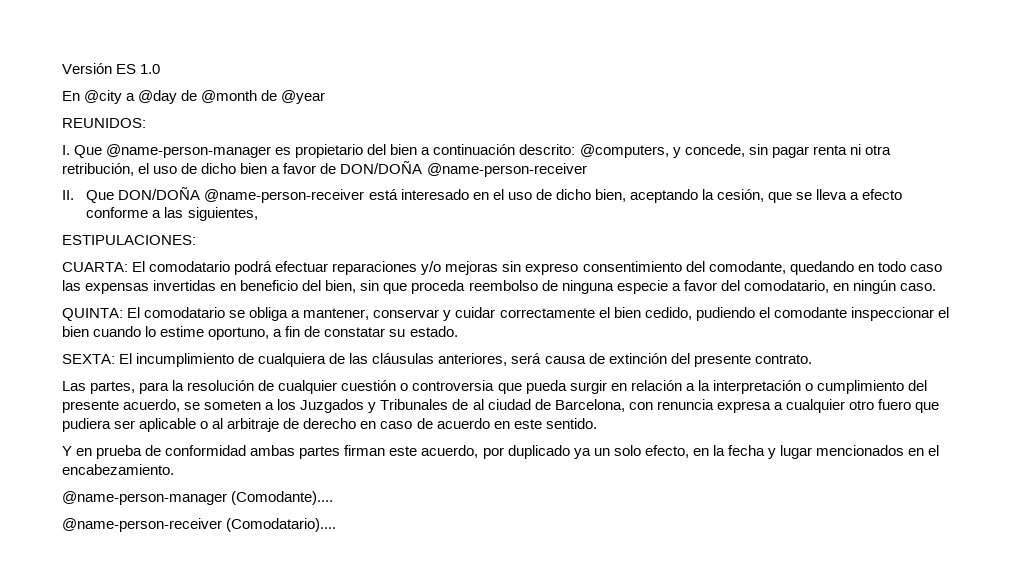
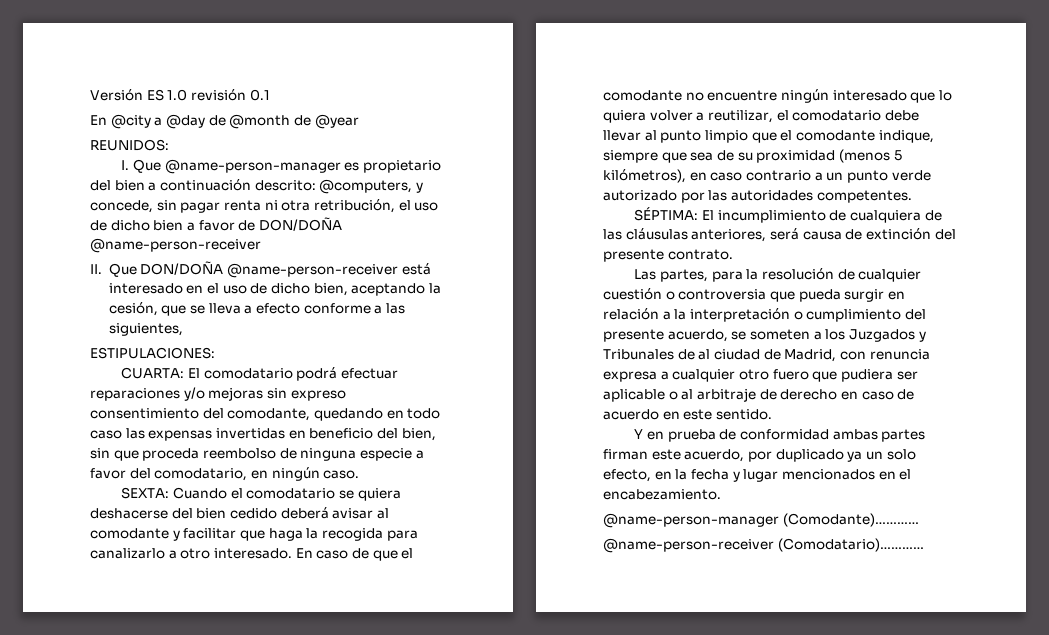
- Versión ES 1.0
+ Versión ES 1.0 revisión 0.1
- QUINTA: El comodatario se obliga a mantener, conservar y cuidar correctamente el bien cedido, pudiendo el comodante inspeccionar el bien cuando lo estime oportuno, a fin de constatar su estado.
- SEXTA: El incumplimiento de cualquiera de las cláusulas anteriores, será causa de extinción del presente contrato.
+ SEXTA: Cuando el comodatario se quiera deshacerse del bien cedido deberá avisar al comodante y facilitar que haga la recogida para canalizarlo a otro interesado. En caso de que el comodante no encuentre ningún interesado que lo quiera volver a reutilizar, el comodatario debe llevar al punto limpio que el comodante indique, siempre que sea de su proximidad (menos 5 kilómetros), en caso contrario a un punto verde autorizado por las autoridades competentes.
+ SÉPTIMA: El incumplimiento de cualquiera de las cláusulas anteriores, será causa de extinción del presente contrato.
- Las partes, para la resolución de cualquier cuestión o controversia que pueda surgir en relación a la interpretación o cumplimiento del presente acuerdo, se someten a los Juzgados y Tribunales de al ciudad de Barcelona, con renuncia expresa a cualquier otro fuero que pudiera ser aplicable o al arbitraje de derecho en caso de acuerdo en este sentido.
+ Las partes, para la resolución de cualquier cuestión o controversia que pueda surgir en relación a la interpretación o cumplimiento del presente acuerdo, se someten a los Juzgados y Tribunales de al ciudad de Madrid, con renuncia expresa a cualquier otro fuero que pudiera ser aplicable o al arbitraje de derecho en caso de acuerdo en este sentido.
- @name-person-manager (Comodante)....
- @name-person-receiver (Comodatario)....
+ @name-person-manager (Comodante)…………
+ @name-person-receiver (Comodatario)…………

